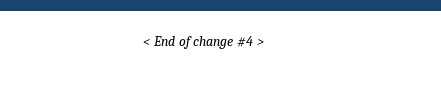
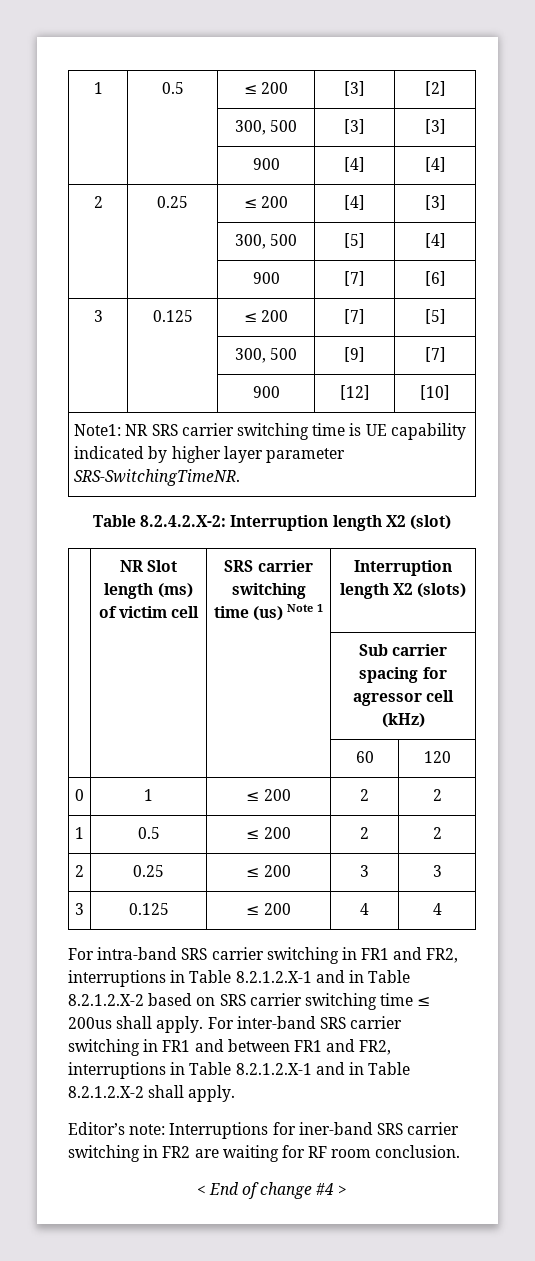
+ 1 | 0.5 | ≤ 200 | [3] | [2]
+ | | 300, 500 | [3] | [3]
+ | | 900 | [4] | [4]
+ 2 | 0.25 | ≤ 200 | [4] | [3]
+ | | 300, 500 | [5] | [4]
+ | | 900 | [7] | [6]
+ 3 | 0.125 | ≤ 200 | [7] | [5]
+ | | 300, 500 | [9] | [7]
+ | | 900 | [12] | [10]
+ Note1: NR SRS carrier switching time is UE capability indicated by higher layer parameter SRS-SwitchingTimeNR.
+ Table 8.2.4.2.X-2: Interruption length X2 (slot)
+ | NR Slot length (ms) of victim cell | SRS carrier switching time (us) Note 1 | Interruption length X2 (slots)
+ | | | Sub carrier spacing for agressor cell (kHz)
+ | | | 60 | 120
+ 0 | 1 | ≤ 200 | 2 | 2
+ 1 | 0.5 | ≤ 200 | 2 | 2
+ 2 | 0.25 | ≤ 200 | 3 | 3
+ 3 | 0.125 | ≤ 200 | 4 | 4
+ For intra-band SRS carrier switching in FR1 and FR2, interruptions in Table 8.2.1.2.X-1 and in Table 8.2.1.2.X-2 based on SRS carrier switching time ≤ 200us shall apply. For inter-band SRS carrier switching in FR1 and between FR1 and FR2, interruptions in Table 8.2.1.2.X-1 and in Table 8.2.1.2.X-2 shall apply.
+ Editor’s note: Interruptions for iner-band SRS carrier switching in FR2 are waiting for RF room conclusion.

